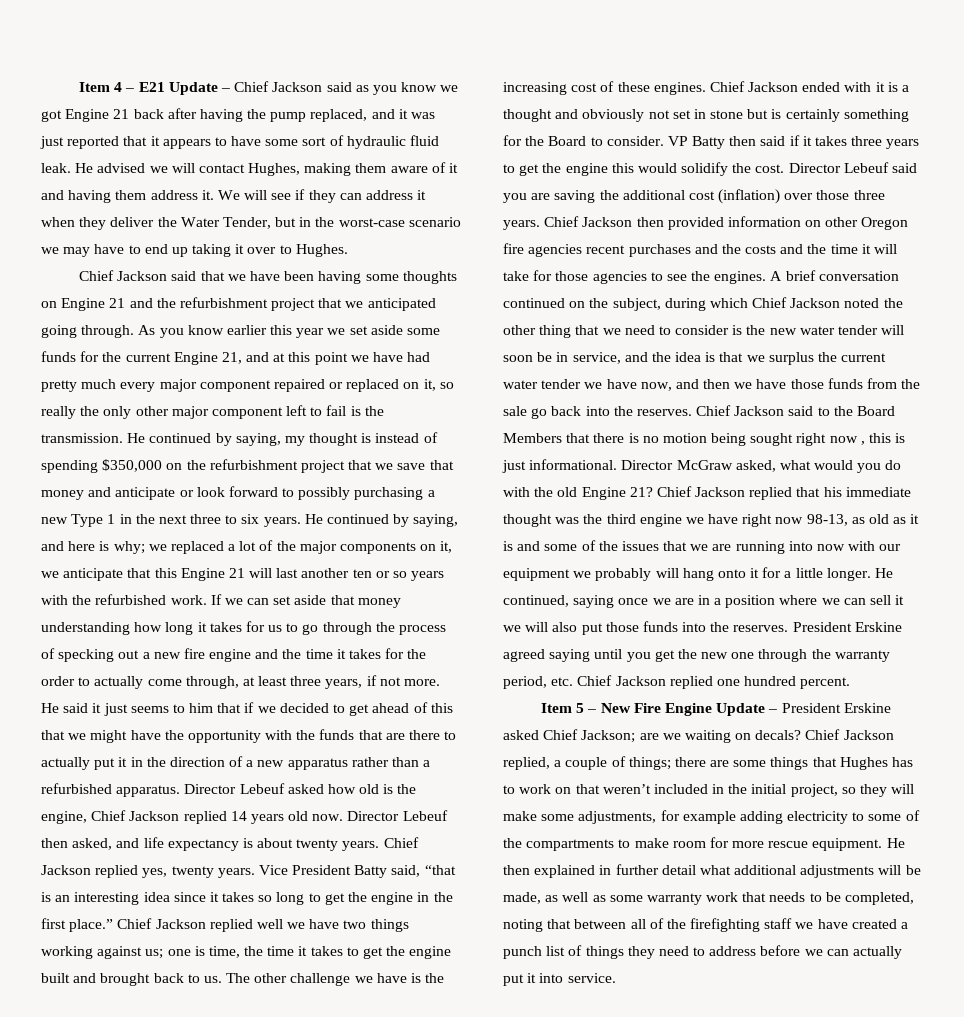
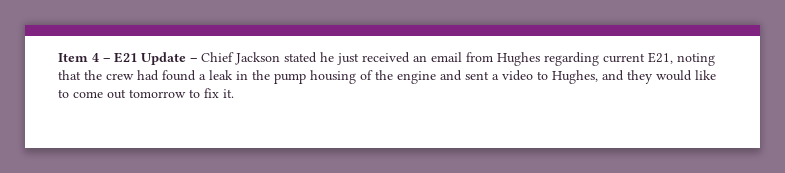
- Item 4 – E21 Update – Chief Jackson said as you know we got Engine 21 back after having the pump replaced, and it was just reported that it appears to have some sort of hydraulic fluid leak. He advised we will contact Hughes, making them aware of it and having them address it. We will see if they can address it when they deliver the Water Tender, but in the worst-case scenario we may have to end up taking it over to Hughes.
- Chief Jackson said that we have been having some thoughts on Engine 21 and the refurbishment project that we anticipated going through. As you know earlier this year we set aside some funds for the current Engine 21, and at this point we have had pretty much every major component repaired or replaced on it, so really the only other major component left to fail is the transmission. He continued by saying, my thought is instead of spending $350,000 on the refurbishment project that we save that money and anticipate or look forward to possibly purchasing a new Type 1 in the next three to six years. He continued by saying, and here is why; we replaced a lot of the major components on it, we anticipate that this Engine 21 will last another ten or so years with the refurbished work. If we can set aside that money understanding how long it takes for us to go through the process of specking out a new fire engine and the time it takes for the order to actually come through, at least three years, if not more. He said it just seems to him that if we decided to get ahead of this that we might have the opportunity with the funds that are there to actually put it in the direction of a new apparatus rather than a refurbished apparatus. Director Lebeuf asked how old is the engine, Chief Jackson replied 14 years old now. Director Lebeuf then asked, and life expectancy is about twenty years. Chief Jackson replied yes, twenty years. Vice President Batty said, “that is an interesting idea since it takes so long to get the engine in the first place.” Chief Jackson replied well we have two things working against us; one is time, the time it takes to get the engine built and brought back to us. The other challenge we have is the increasing cost of these engines. Chief Jackson ended with it is a thought and obviously not set in stone but is certainly something for the Board to consider. VP Batty then said if it takes three years to get the engine this would solidify the cost. Director Lebeuf said you are saving the additional cost (inflation) over those three years. Chief Jackson then provided information on other Oregon fire agencies recent purchases and the costs and the time it will take for those agencies to see the engines. A brief conversation continued on the subject, during which Chief Jackson noted the other thing that we need to consider is the new water tender will soon be in service, and the idea is that we surplus the current water tender we have now, and then we have those funds from the sale go back into the reserves. Chief Jackson said to the Board Members that there is no motion being sought right now , this is just informational. Director McGraw asked, what would you do with the old Engine 21? Chief Jackson replied that his immediate thought was the third engine we have right now 98-13, as old as it is and some of the issues that we are running into now with our equipment we probably will hang onto it for a little longer. He continued, saying once we are in a position where we can sell it we will also put those funds into the reserves. President Erskine agreed saying until you get the new one through the warranty period, etc. Chief Jackson replied one hundred percent.
- Item 5 – New Fire Engine Update – President Erskine asked Chief Jackson; are we waiting on decals? Chief Jackson replied, a couple of things; there are some things that Hughes has to work on that weren’t included in the initial project, so they will make some adjustments, for example adding electricity to some of the compartments to make room for more rescue equipment. He then explained in further detail what additional adjustments will be made, as well as some warranty work that needs to be completed, noting that between all of the firefighting staff we have created a punch list of things they need to address before we can actually put it into service.
+ Item 4 – E21 Update – Chief Jackson stated he just received an email from Hughes regarding current E21, noting that the crew had found a leak in the pump housing of the engine and sent a video to Hughes, and they would like to come out tomorrow to fix it.

